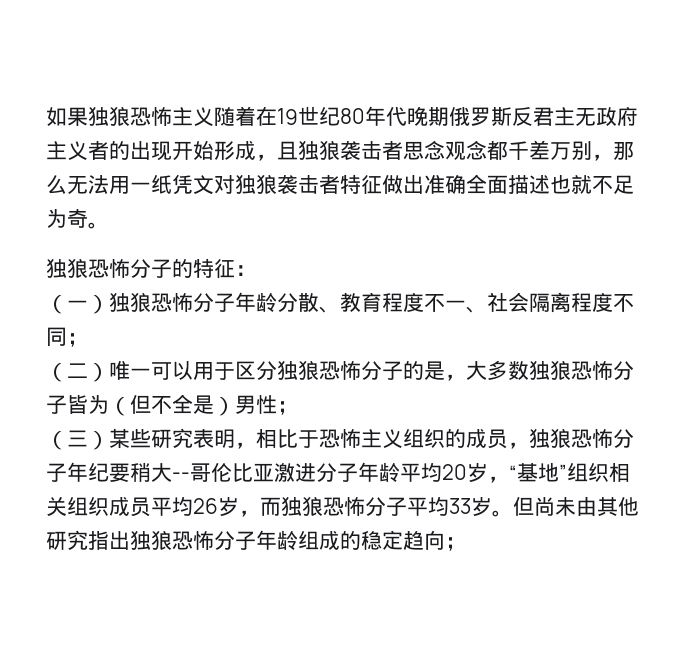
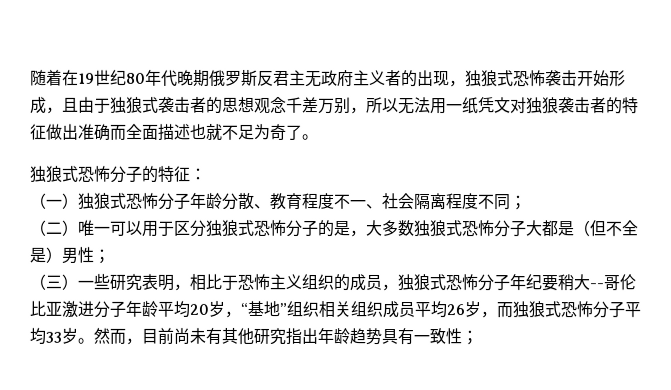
- 如果独狼恐怖主义随着在19世纪80年代晚期俄罗斯反君主无政府主义者的出现开始形成，且独狼袭击者思念观念都千差万别，那么无法用一纸凭文对独狼袭击者特征做出准确全面描述也就不足为奇。
+ 随着在19世纪80年代晚期俄罗斯反君主无政府主义者的出现，独狼式恐怖袭击开始形成，且由于独狼式袭击者的思想观念千差万别，所以无法用一纸凭文对独狼袭击者的特征做出准确而全面描述也就不足为奇了。
- 独狼恐怖分子的特征：
+ 独狼式恐怖分子的特征：
- （一）独狼恐怖分子年龄分散、教育程度不一、社会隔离程度不同；
+ （一）独狼式恐怖分子年龄分散、教育程度不一、社会隔离程度不同；
- （二）唯一可以用于区分独狼恐怖分子的是，大多数独狼恐怖分子皆为（但不全是）男性；
+ （二）唯一可以用于区分独狼式恐怖分子的是，大多数独狼式恐怖分子大都是（但不全是）男性；
- （三）某些研究表明，相比于恐怖主义组织的成员，独狼恐怖分子年纪要稍大--哥伦比亚激进分子年龄平均20岁，“基地”组织相关组织成员平均26岁，而独狼恐怖分子平均33岁。
+ （三）一些研究表明，相比于恐怖主义组织的成员，独狼式恐怖分子年纪要稍大--哥伦比亚激进分子年龄平均20岁，“基地”组织相关组织成员平均26岁，而独狼式恐怖分子平均33岁。
- 但尚未由其他研究指出独狼恐怖分子年龄组成的稳定趋向；
+ 然而，目前尚未有其他研究指出年龄趋势具有一致性；

